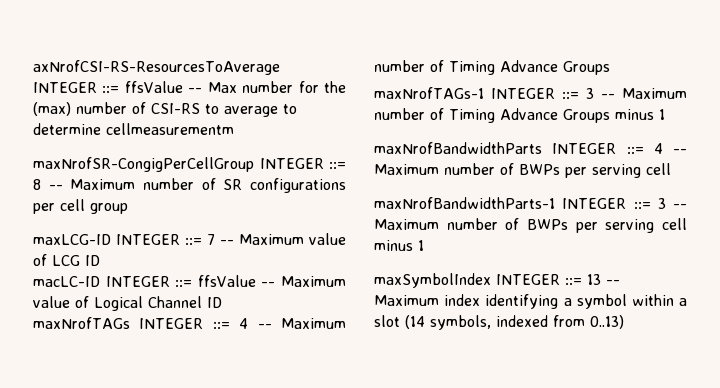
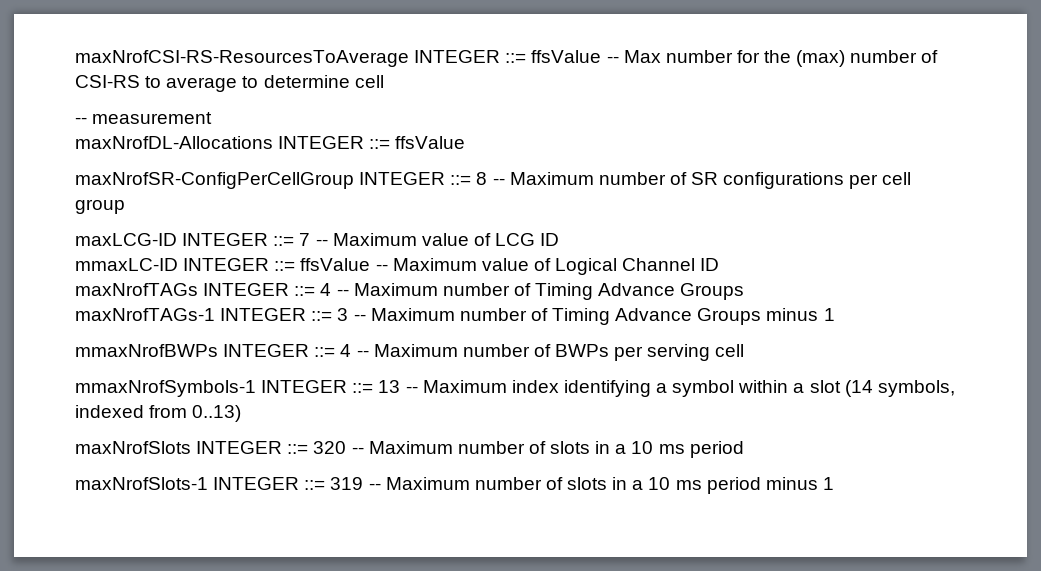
- axNrofCSI-RS-ResourcesToAverage INTEGER ::= ffsValue -- Max number for the (max) number of CSI-RS to average to determine cellmeasurementm
- maxNrofSR-CongigPerCellGroup INTEGER ::= 8 -- Maximum number of SR configurations per cell group
+ maxNrofCSI-RS-ResourcesToAverage INTEGER ::= ffsValue -- Max number for the (max) number of CSI-RS to average to determine cell
+ -- measurement
+ maxNrofDL-Allocations INTEGER ::= ffsValue
+ maxNrofSR-ConfigPerCellGroup INTEGER ::= 8 -- Maximum number of SR configurations per cell group
- macLC-ID INTEGER ::= ffsValue -- Maximum value of Logical Channel ID
+ mmaxLC-ID INTEGER ::= ffsValue -- Maximum value of Logical Channel ID
- maxNrofBandwidthParts INTEGER ::= 4 -- Maximum number of BWPs per serving cell
+ mmaxNrofBWPs INTEGER ::= 4 -- Maximum number of BWPs per serving cell
- maxNrofBandwidthParts-1 INTEGER ::= 3 -- Maximum number of BWPs per serving cell minus 1
- maxSymbolIndex INTEGER ::= 13 -- Maximum index identifying a symbol within a slot (14 symbols, indexed from 0..13)
+ mmaxNrofSymbols-1 INTEGER ::= 13 -- Maximum index identifying a symbol within a slot (14 symbols, indexed from 0..13)
+ maxNrofSlots INTEGER ::= 320 -- Maximum number of slots in a 10 ms period
+ maxNrofSlots-1 INTEGER ::= 319 -- Maximum number of slots in a 10 ms period minus 1

